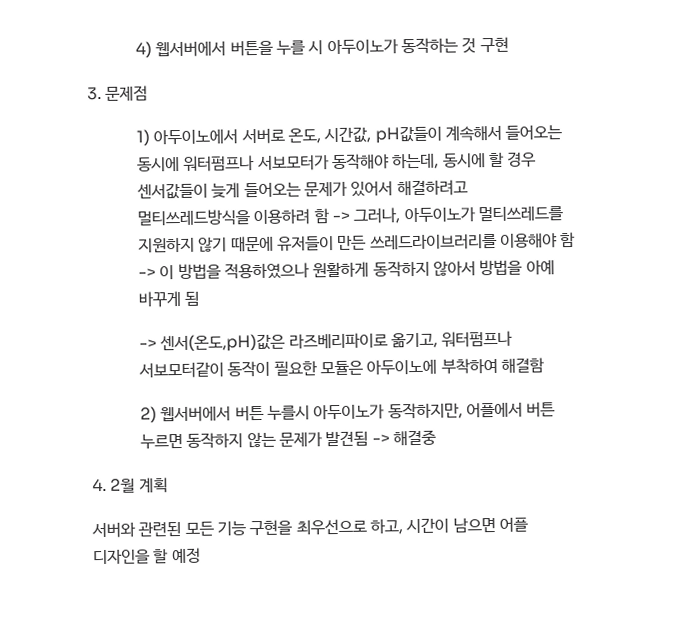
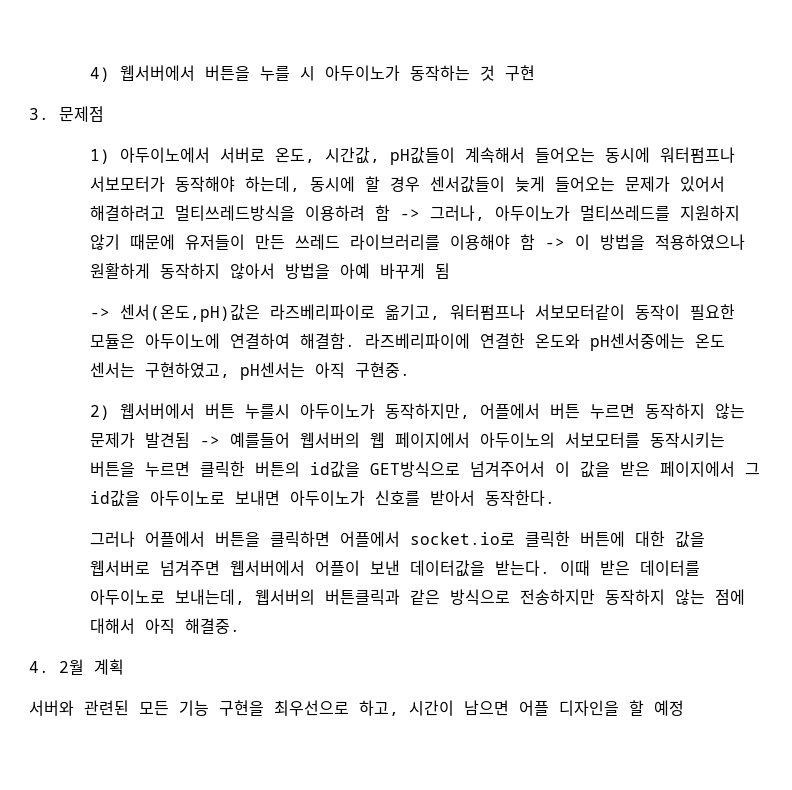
- 1) 아두이노에서 서버로 온도, 시간값, pH값들이 계속해서 들어오는 동시에 워터펌프나 서보모터가 동작해야 하는데, 동시에 할 경우 센서값들이 늦게 들어오는 문제가 있어서 해결하려고 멀티쓰레드방식을 이용하려 함 -> 그러나, 아두이노가 멀티쓰레드를 지원하지 않기 때문에 유저들이 만든 쓰레드라이브러리를 이용해야 함 -> 이 방법을 적용하였으나 원활하게 동작하지 않아서 방법을 아예 바꾸게 됨
+ 1) 아두이노에서 서버로 온도, 시간값, pH값들이 계속해서 들어오는 동시에 워터펌프나 서보모터가 동작해야 하는데, 동시에 할 경우 센서값들이 늦게 들어오는 문제가 있어서 해결하려고 멀티쓰레드방식을 이용하려 함 -> 그러나, 아두이노가 멀티쓰레드를 지원하지 않기 때문에 유저들이 만든 쓰레드 라이브러리를 이용해야 함 -> 이 방법을 적용하였으나 원활하게 동작하지 않아서 방법을 아예 바꾸게 됨
- -> 센서(온도,pH)값은 라즈베리파이로 옮기고, 워터펌프나 서보모터같이 동작이 필요한 모듈은 아두이노에 부착하여 해결함
+ -> 센서(온도,pH)값은 라즈베리파이로 옮기고, 워터펌프나 서보모터같이 동작이 필요한 모듈은 아두이노에 연결하여 해결함. 라즈베리파이에 연결한 온도와 pH센서중에는 온도 센서는 구현하였고, pH센서는 아직 구현중.
- 2) 웹서버에서 버튼 누를시 아두이노가 동작하지만, 어플에서 버튼 누르면 동작하지 않는 문제가 발견됨 -> 해결중
+ 2) 웹서버에서 버튼 누를시 아두이노가 동작하지만, 어플에서 버튼 누르면 동작하지 않는 문제가 발견됨 -> 예를들어 웹서버의 웹 페이지에서 아두이노의 서보모터를 동작시키는 버튼을 누르면 클릭한 버튼의 id값을 GET방식으로 넘겨주어서 이 값을 받은 페이지에서 그 id값을 아두이노로 보내면 아두이노가 신호를 받아서 동작한다.
+ 그러나 어플에서 버튼을 클릭하면 어플에서 socket.io로 클릭한 버튼에 대한 값을 웹서버로 넘겨주면 웹서버에서 어플이 보낸 데이터값을 받는다. 이때 받은 데이터를 아두이노로 보내는데, 웹서버의 버튼클릭과 같은 방식으로 전송하지만 동작하지 않는 점에 대해서 아직 해결중.

